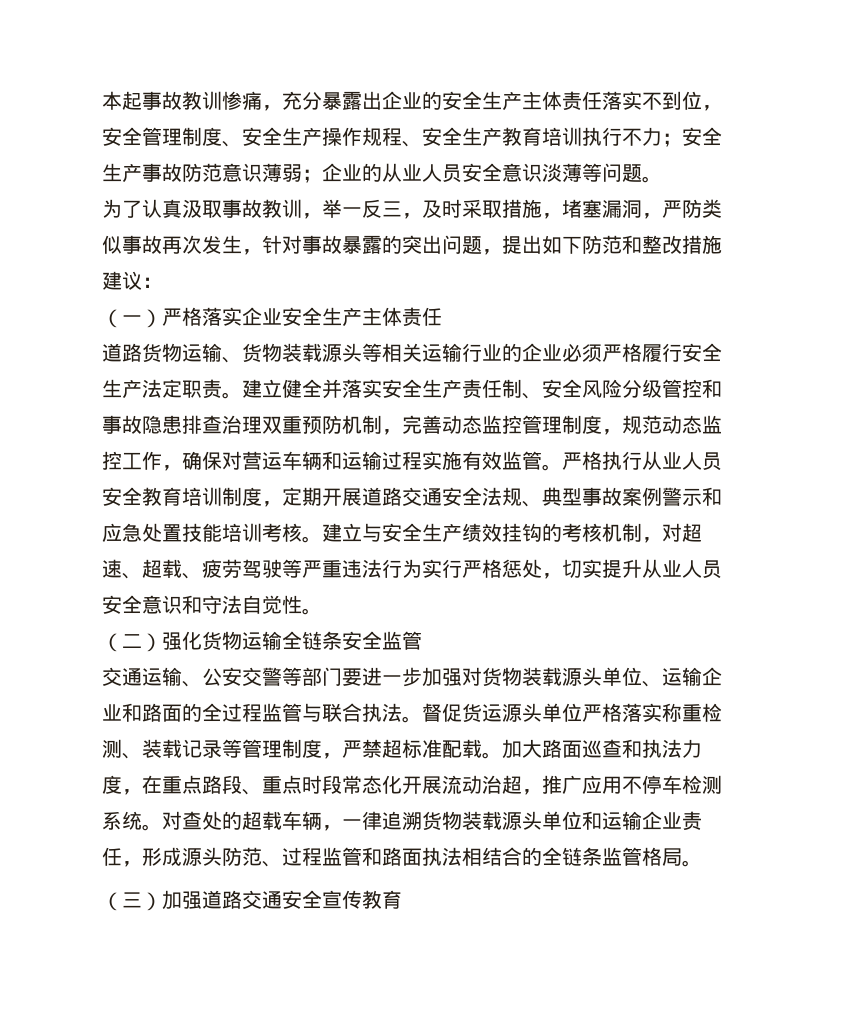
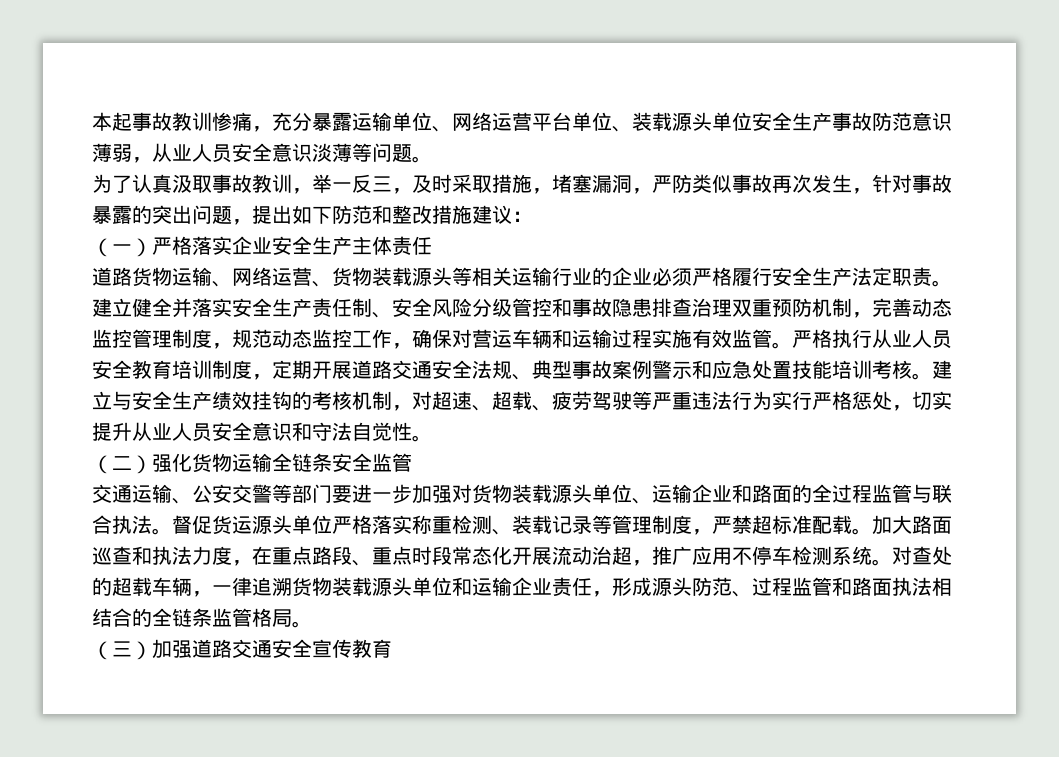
- 本起事故教训惨痛，充分暴露出企业的安全生产主体责任落实不到位，安全管理制度、安全生产操作规程、安全生产教育培训执行不力；安全生产事故防范意识薄弱；企业的从业人员安全意识淡薄等问题。
+ 本起事故教训惨痛，充分暴露运输单位、网络运营平台单位、装载源头单位安全生产事故防范意识薄弱，从业人员安全意识淡薄等问题。
- 道路货物运输、货物装载源头等相关运输行业的企业必须严格履行安全生产法定职责。
+ 道路货物运输、网络运营、货物装载源头等相关运输行业的企业必须严格履行安全生产法定职责。

